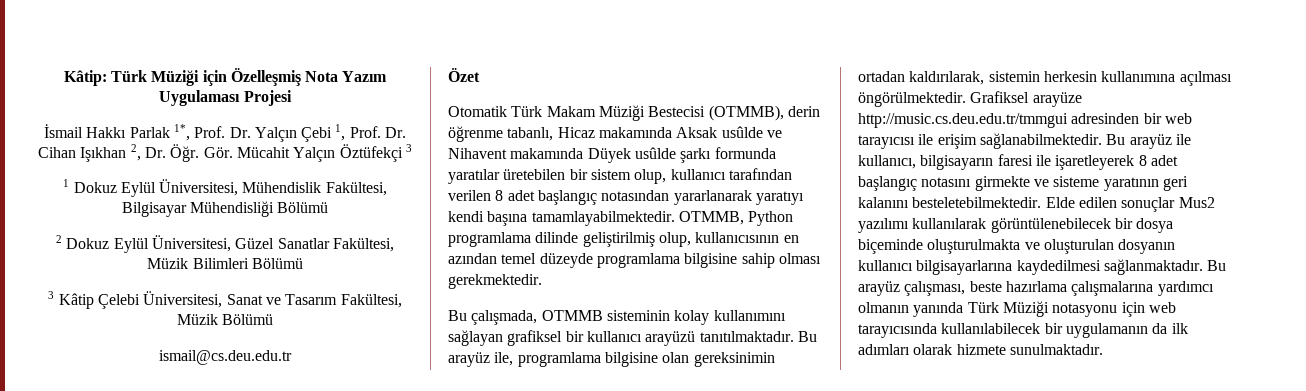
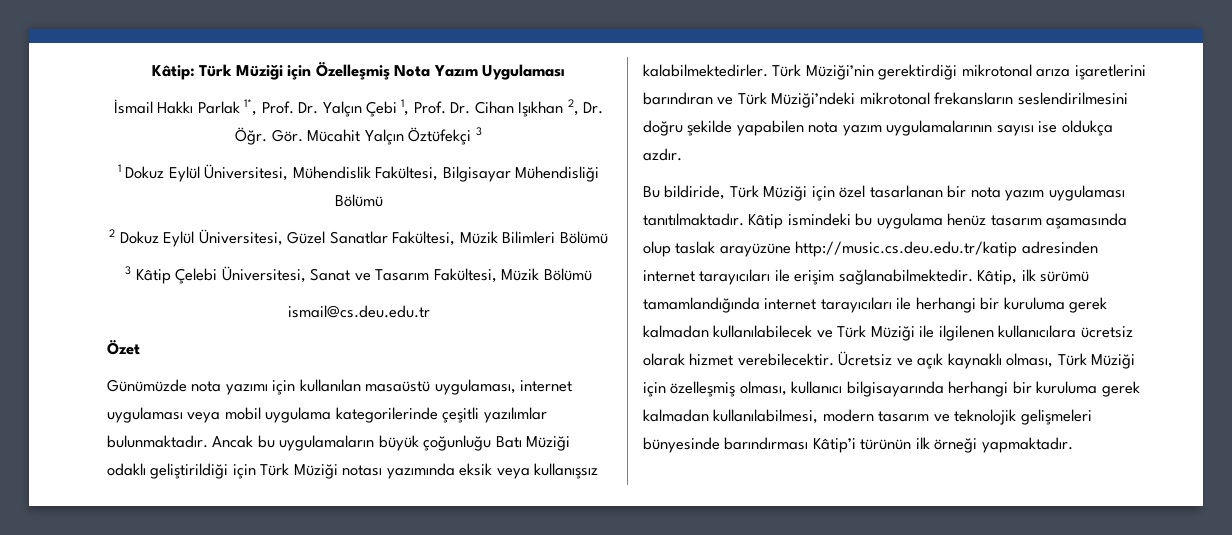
- Kâtip: Türk Müziği için Özelleşmiş Nota Yazım Uygulaması Projesi
+ Kâtip: Türk Müziği için Özelleşmiş Nota Yazım Uygulaması
- Otomatik Türk Makam Müziği Bestecisi (OTMMB), derin öğrenme tabanlı, Hicaz makamında Aksak usûlde ve Nihavent makamında Düyek usûlde şarkı formunda yaratılar üretebilen bir sistem olup, kullanıcı tarafından verilen 8 adet başlangıç notasından yararlanarak yaratıyı kendi başına tamamlayabilmektedir. OTMMB, Python programlama dilinde geliştirilmiş olup, kullanıcısının en azından temel düzeyde programlama bilgisine sahip olması gerekmektedir.
- Bu çalışmada, OTMMB sisteminin kolay kullanımını sağlayan grafiksel bir kullanıcı arayüzü tanıtılmaktadır. Bu arayüz ile, programlama bilgisine olan gereksinimin ortadan kaldırılarak, sistemin herkesin kullanımına açılması öngörülmektedir. Grafiksel arayüze http://music.cs.deu.edu.tr/tmmgui adresinden bir web tarayıcısı ile erişim sağlanabilmektedir. Bu arayüz ile kullanıcı, bilgisayarın faresi ile işaretleyerek 8 adet başlangıç notasını girmekte ve sisteme yaratının geri kalanını besteletebilmektedir. Elde edilen sonuçlar Mus2 yazılımı kullanılarak görüntülenebilecek bir dosya biçeminde oluşturulmakta ve oluşturulan dosyanın kullanıcı bilgisayarlarına kaydedilmesi sağlanmaktadır. Bu arayüz çalışması, beste hazırlama çalışmalarına yardımcı olmanın yanında Türk Müziği notasyonu için web tarayıcısında kullanılabilecek bir uygulamanın da ilk adımları olarak hizmete sunulmaktadır.
+ Günümüzde nota yazımı için kullanılan masaüstü uygulaması, internet uygulaması veya mobil uygulama kategorilerinde çeşitli yazılımlar bulunmaktadır. Ancak bu uygulamaların büyük çoğunluğu Batı Müziği odaklı geliştirildiği için Türk Müziği notası yazımında eksik veya kullanışsız kalabilmektedirler. Türk Müziği’nin gerektirdiği mikrotonal arıza işaretlerini barındıran ve Türk Müziği’ndeki mikrotonal frekansların seslendirilmesini doğru şekilde yapabilen nota yazım uygulamalarının sayısı ise oldukça azdır.
+ Bu bildiride, Türk Müziği için özel tasarlanan bir nota yazım uygulaması tanıtılmaktadır. Kâtip ismindeki bu uygulama henüz tasarım aşamasında olup taslak arayüzüne http://music.cs.deu.edu.tr/katip adresinden internet tarayıcıları ile erişim sağlanabilmektedir. Kâtip, ilk sürümü tamamlandığında internet tarayıcıları ile herhangi bir kuruluma gerek kalmadan kullanılabilecek ve Türk Müziği ile ilgilenen kullanıcılara ücretsiz olarak hizmet verebilecektir. Ücretsiz ve açık kaynaklı olması, Türk Müziği için özelleşmiş olması, kullanıcı bilgisayarında herhangi bir kuruluma gerek kalmadan kullanılabilmesi, modern tasarım ve teknolojik gelişmeleri bünyesinde barındırması Kâtip’i türünün ilk örneği yapmaktadır.

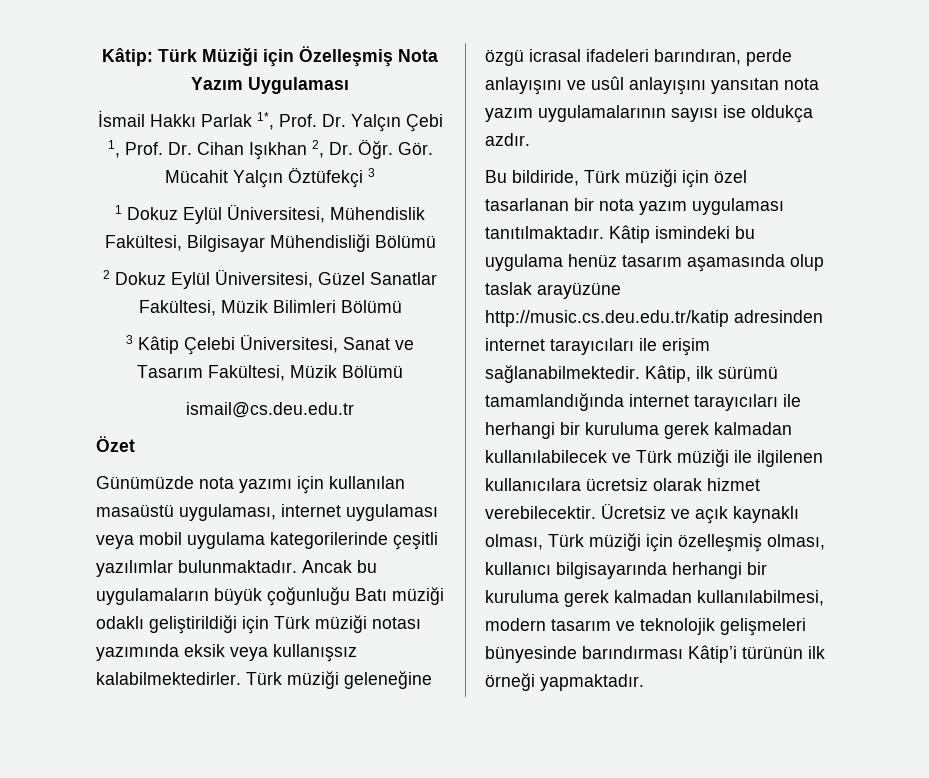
- Ancak bu uygulamaların büyük çoğunluğu Batı Müziği odaklı geliştirildiği için Türk Müziği notası yazımında eksik veya kullanışsız kalabilmektedirler.
+ Ancak bu uygulamaların büyük çoğunluğu Batı müziği odaklı geliştirildiği için Türk müziği notası yazımında eksik veya kullanışsız kalabilmektedirler.
- Türk Müziği’nin gerektirdiği mikrotonal arıza işaretlerini barındıran ve Türk Müziği’ndeki mikrotonal frekansların seslendirilmesini doğru şekilde yapabilen nota yazım uygulamalarının sayısı ise oldukça azdır.
+ Türk müziği geleneğine özgü icrasal ifadeleri barındıran, perde anlayışını ve usûl anlayışını yansıtan nota yazım uygulamalarının sayısı ise oldukça azdır.
- Bu bildiride, Türk Müziği için özel tasarlanan bir nota yazım uygulaması tanıtılmaktadır.
+ Bu bildiride, Türk müziği için özel tasarlanan bir nota yazım uygulaması tanıtılmaktadır.
- Kâtip, ilk sürümü tamamlandığında internet tarayıcıları ile herhangi bir kuruluma gerek kalmadan kullanılabilecek ve Türk Müziği ile ilgilenen kullanıcılara ücretsiz olarak hizmet verebilecektir.
+ Kâtip, ilk sürümü tamamlandığında internet tarayıcıları ile herhangi bir kuruluma gerek kalmadan kullanılabilecek ve Türk müziği ile ilgilenen kullanıcılara ücretsiz olarak hizmet verebilecektir.
- Ücretsiz ve açık kaynaklı olması, Türk Müziği için özelleşmiş olması, kullanıcı bilgisayarında herhangi bir kuruluma gerek kalmadan kullanılabilmesi, modern tasarım ve teknolojik gelişmeleri bünyesinde barındırması Kâtip’i türünün ilk örneği yapmaktadır.
+ Ücretsiz ve açık kaynaklı olması, Türk müziği için özelleşmiş olması, kullanıcı bilgisayarında herhangi bir kuruluma gerek kalmadan kullanılabilmesi, modern tasarım ve teknolojik gelişmeleri bünyesinde barındırması Kâtip’i türünün ilk örneği yapmaktadır.

